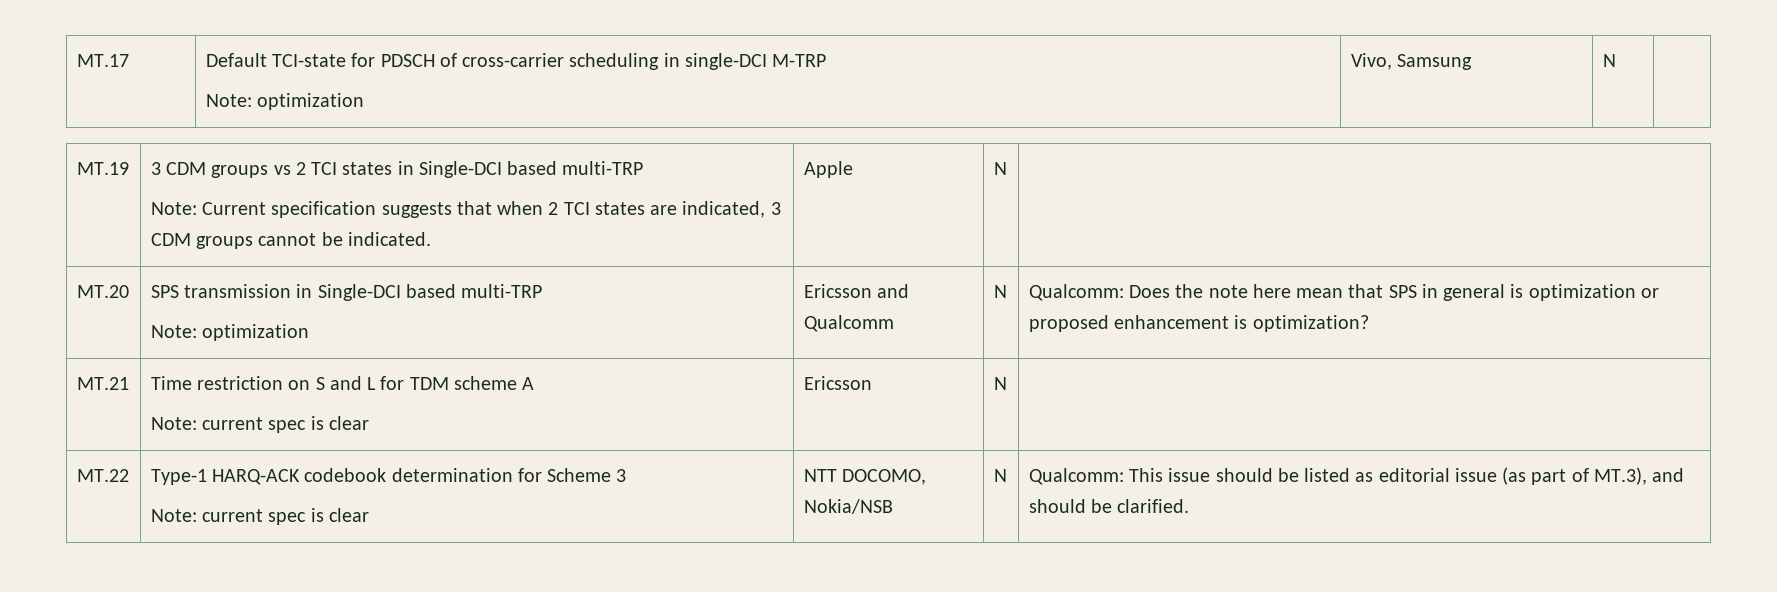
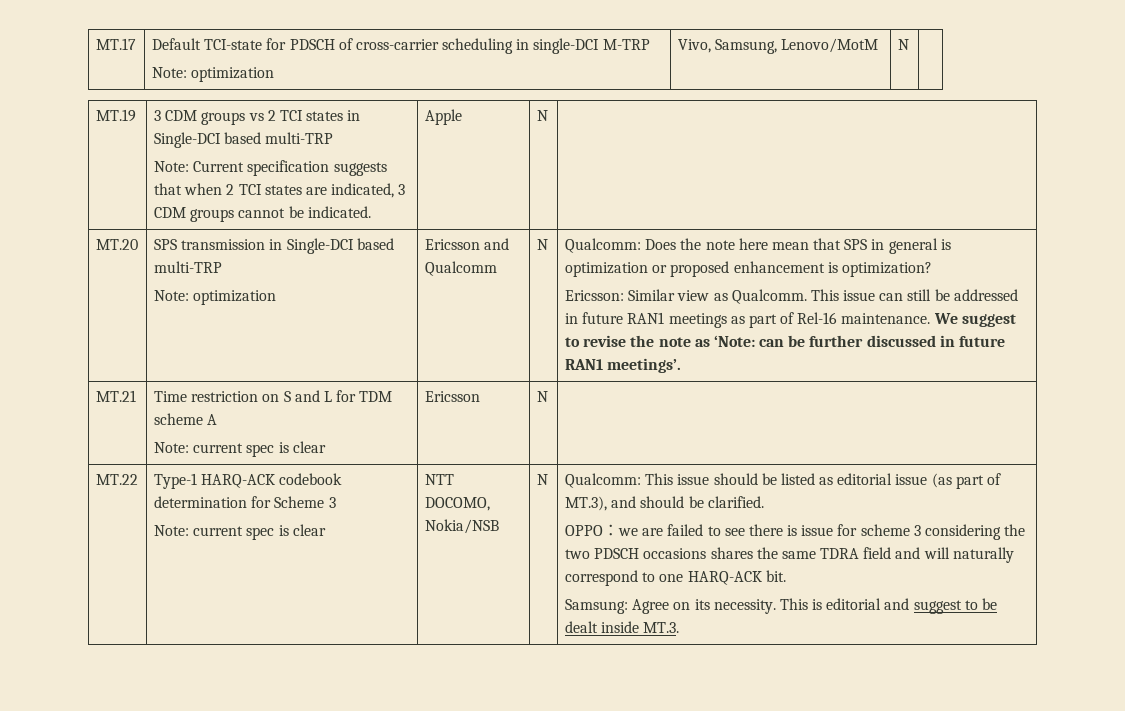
  MT.17 | Default TCI-state for PDSCH of cross-carrier scheduling in single-DCI M-TRP
- Note: optimization | Vivo, Samsung | N |
+ Note: optimization | Vivo, Samsung, Lenovo/MotM | N |
+ Ericsson: Similar view as Qualcomm. This issue can still be addressed in future RAN1 meetings as part of Rel-16 maintenance. We suggest to revise the note as ‘Note: can be further discussed in future RAN1 meetings’.
+ OPPO：we are failed to see there is issue for scheme 3 considering the two PDSCH occasions shares the same TDRA field and will naturally correspond to one HARQ-ACK bit.
+ Samsung: Agree on its necessity. This is editorial and suggest to be dealt inside MT.3.

